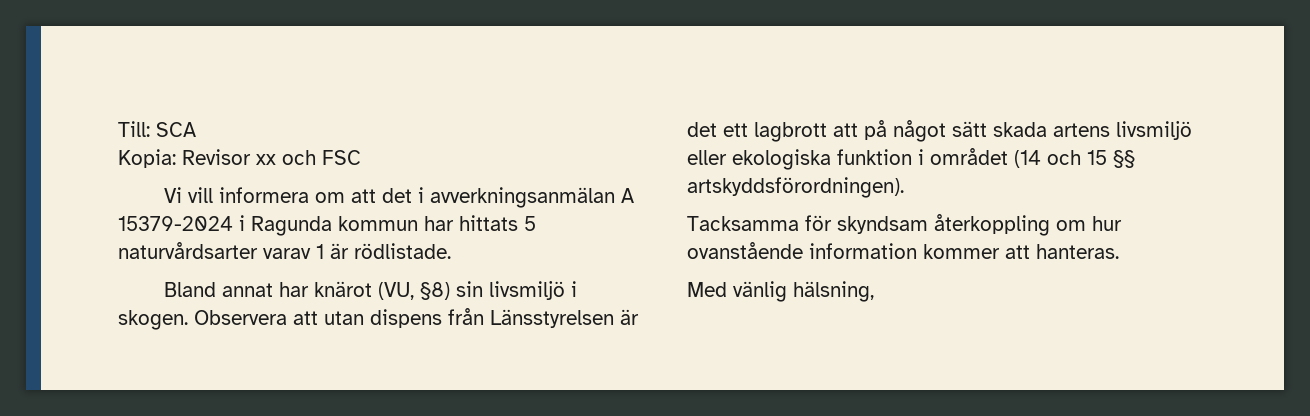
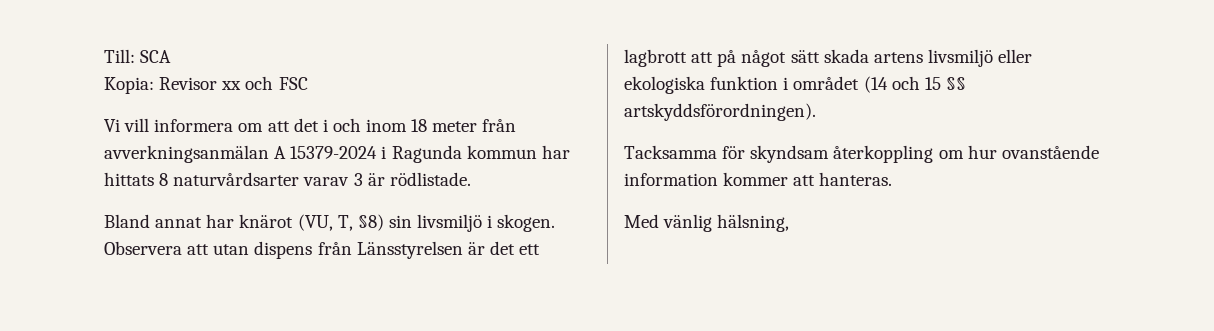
- Vi vill informera om att det i avverkningsanmälan A 15379-2024 i Ragunda kommun har hittats 5 naturvårdsarter varav 1 är rödlistade.
+ Vi vill informera om att det i och inom 18 meter från avverkningsanmälan A 15379-2024 i Ragunda kommun har hittats 8 naturvårdsarter varav 3 är rödlistade.
- Bland annat har knärot (VU, §8) sin livsmiljö i skogen.
+ Bland annat har knärot (VU, T, §8) sin livsmiljö i skogen.

